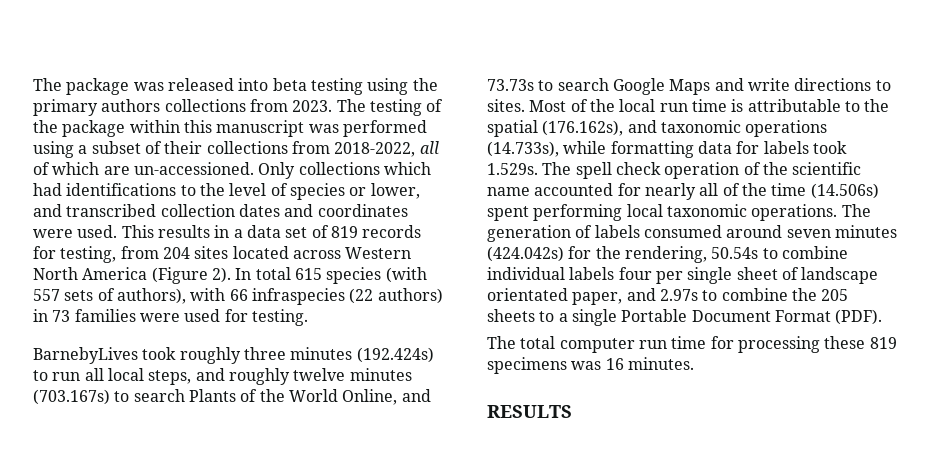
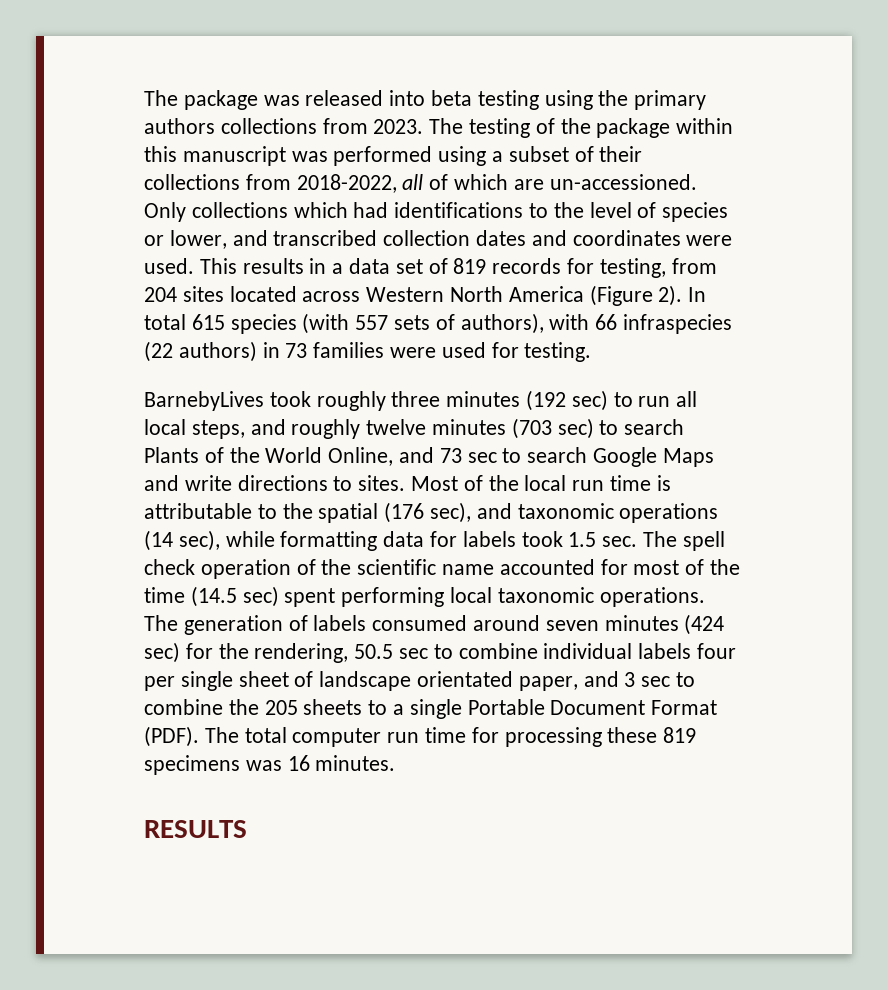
- BarnebyLives took roughly three minutes (192.424s) to run all local steps, and roughly twelve minutes (703.167s) to search Plants of the World Online, and 73.73s to search Google Maps and write directions to sites.
+ BarnebyLives took roughly three minutes (192 sec) to run all local steps, and roughly twelve minutes (703 sec) to search Plants of the World Online, and 73 sec to search Google Maps and write directions to sites.
- Most of the local run time is attributable to the spatial (176.162s), and taxonomic operations (14.733s), while formatting data for labels took 1.529s. The spell check operation of the scientific name accounted for nearly all of the time (14.506s) spent performing local taxonomic operations.
+ Most of the local run time is attributable to the spatial (176 sec), and taxonomic operations (14 sec), while formatting data for labels took 1.5 sec. The spell check operation of the scientific name accounted for most of the time (14.5 sec) spent performing local taxonomic operations.
- The generation of labels consumed around seven minutes (424.042s) for the rendering, 50.54s to combine individual labels four per single sheet of landscape orientated paper, and 2.97s to combine the 205 sheets to a single Portable Document Format (PDF).
- The total computer run time for processing these 819 specimens was 16 minutes.
+ The generation of labels consumed around seven minutes (424 sec) for the rendering, 50.5 sec to combine individual labels four per single sheet of landscape orientated paper, and 3 sec to combine the 205 sheets to a single Portable Document Format (PDF). The total computer run time for processing these 819 specimens was 16 minutes.

